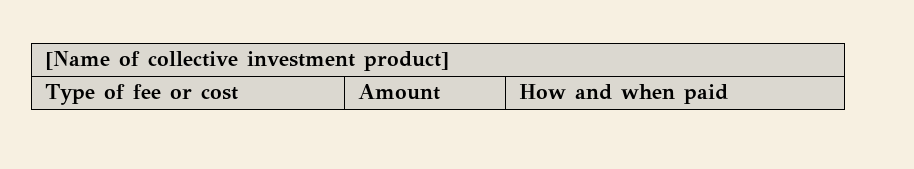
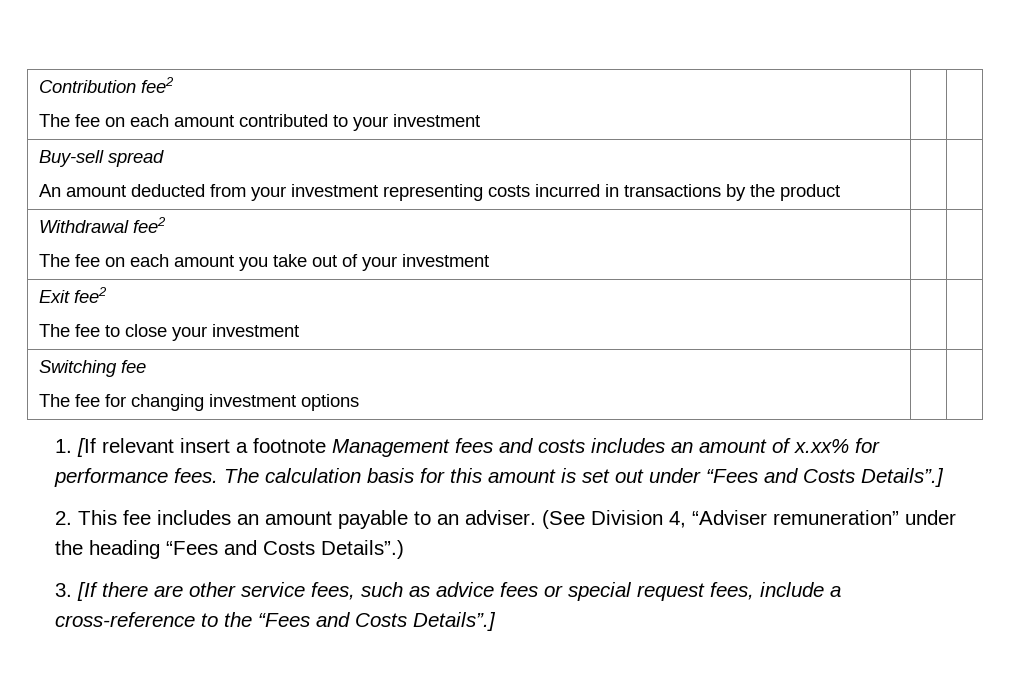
- [Name of collective investment product]
- Type of fee or cost | Amount | How and when paid
+ Contribution fee2
+ The fee on each amount contributed to your investment | |
+ Buy-sell spread
+ An amount deducted from your investment representing costs incurred in transactions by the product | |
+ Withdrawal fee2
+ The fee on each amount you take out of your investment | |
+ Exit fee2
+ The fee to close your investment | |
+ Switching fee
+ The fee for changing investment options | |
+ 1. [If relevant insert a footnote Management fees and costs includes an amount of x.xx% for performance fees. The calculation basis for this amount is set out under “Fees and Costs Details”.]
+ 2. This fee includes an amount payable to an adviser. (See Division 4, “Adviser remuneration” under the heading “Fees and Costs Details”.)
+ 3. [If there are other service fees, such as advice fees or special request fees, include a cross-reference to the “Fees and Costs Details”.]

